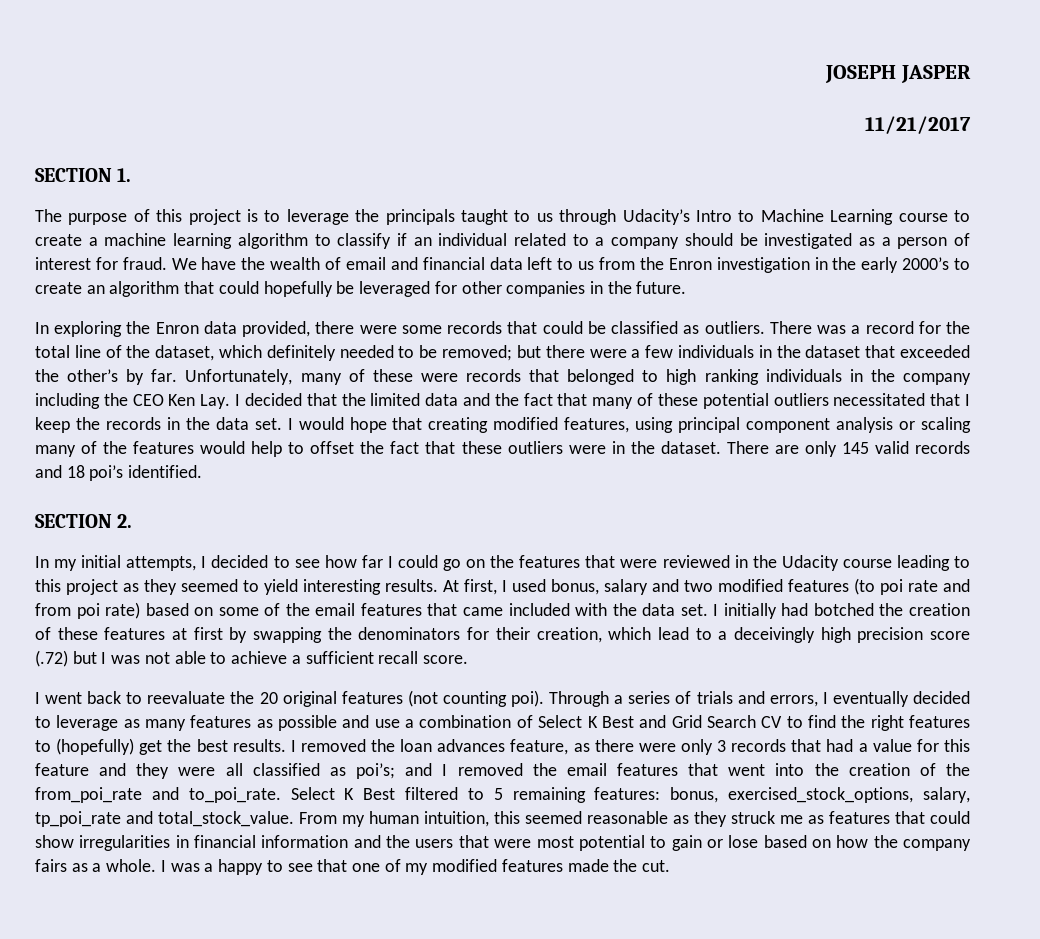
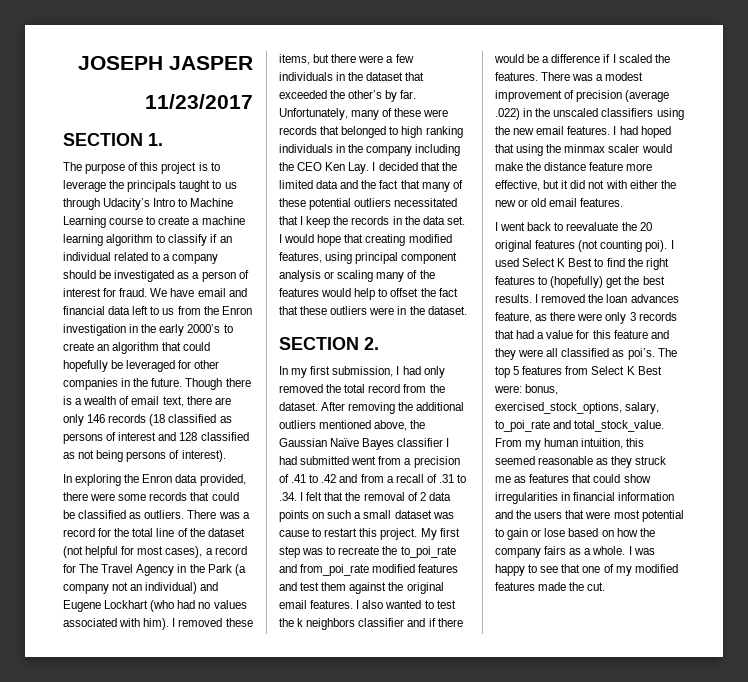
- 11/21/2017
+ 11/23/2017
- We have the wealth of email and financial data left to us from the Enron investigation in the early 2000’s to create an algorithm that could hopefully be leveraged for other companies in the future.
+ We have email and financial data left to us from the Enron investigation in the early 2000’s to create an algorithm that could hopefully be leveraged for other companies in the future. Though there is a wealth of email text, there are only 146 records (18 classified as persons of interest and 128 classified as not being persons of interest).
- There was a record for the total line of the dataset, which definitely needed to be removed; but there were a few individuals in the dataset that exceeded the other’s by far.
+ There was a record for the total line of the dataset (not helpful for most cases), a record for The Travel Agency in the Park (a company not an individual) and Eugene Lockhart (who had no values associated with him). I removed these items, but there were a few individuals in the dataset that exceeded the other’s by far.
- I would hope that creating modified features, using principal component analysis or scaling many of the features would help to offset the fact that these outliers were in the dataset. There are only 145 valid records and 18 poi’s identified.
+ I would hope that creating modified features, using principal component analysis or scaling many of the features would help to offset the fact that these outliers were in the dataset.
  SECTION 2.
- In my initial attempts, I decided to see how far I could go on the features that were reviewed in the Udacity course leading to this project as they seemed to yield interesting results. At first, I used bonus, salary and two modified features (to poi rate and from poi rate) based on some of the email features that came included with the data set. I initially had botched the creation of these features at first by swapping the denominators for their creation, which lead to a deceivingly high precision score (.72) but I was not able to achieve a sufficient recall score.
+ In my first submission, I had only removed the total record from the dataset. After removing the additional outliers mentioned above, the Gaussian Naïve Bayes classifier I had submitted went from a precision of .41 to .42 and from a recall of .31 to .34. I felt that the removal of 2 data points on such a small dataset was cause to restart this project. My first step was to recreate the to_poi_rate and from_poi_rate modified features and test them against the original email features. I also wanted to test the k neighbors classifier and if there would be a difference if I scaled the features. There was a modest improvement of precision (average .022) in the unscaled classifiers using the new email features. I had hoped that using the minmax scaler would make the distance feature more effective, but it did not with either the new or old email features.
- Through a series of trials and errors, I eventually decided to leverage as many features as possible and use a combination of Select K Best and Grid Search CV to find the right features to (hopefully) get the best results.
+ I used Select K Best to find the right features to (hopefully) get the best results.
- I removed the loan advances feature, as there were only 3 records that had a value for this feature and they were all classified as poi’s; and I removed the email features that went into the creation of the from_poi_rate and to_poi_rate. Select K Best filtered to 5 remaining features: bonus, exercised_stock_options, salary, tp_poi_rate and total_stock_value.
+ I removed the loan advances feature, as there were only 3 records that had a value for this feature and they were all classified as poi’s. The top 5 features from Select K Best were: bonus, exercised_stock_options, salary, to_poi_rate and total_stock_value.
- I was a happy to see that one of my modified features made the cut.
+ I was happy to see that one of my modified features made the cut.

